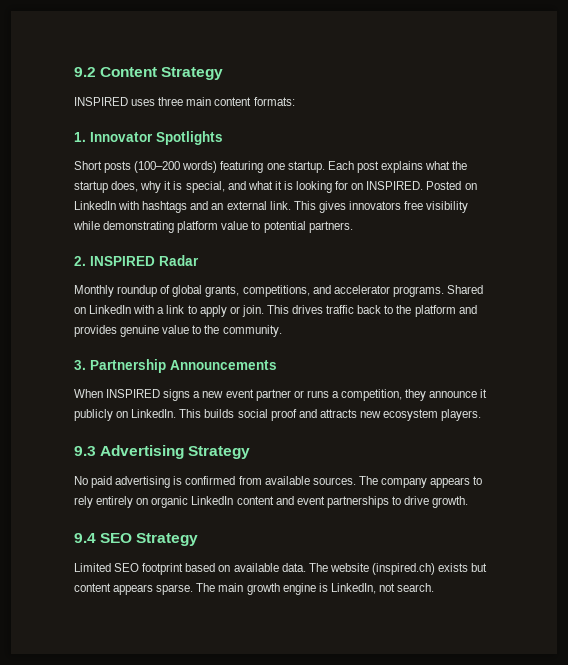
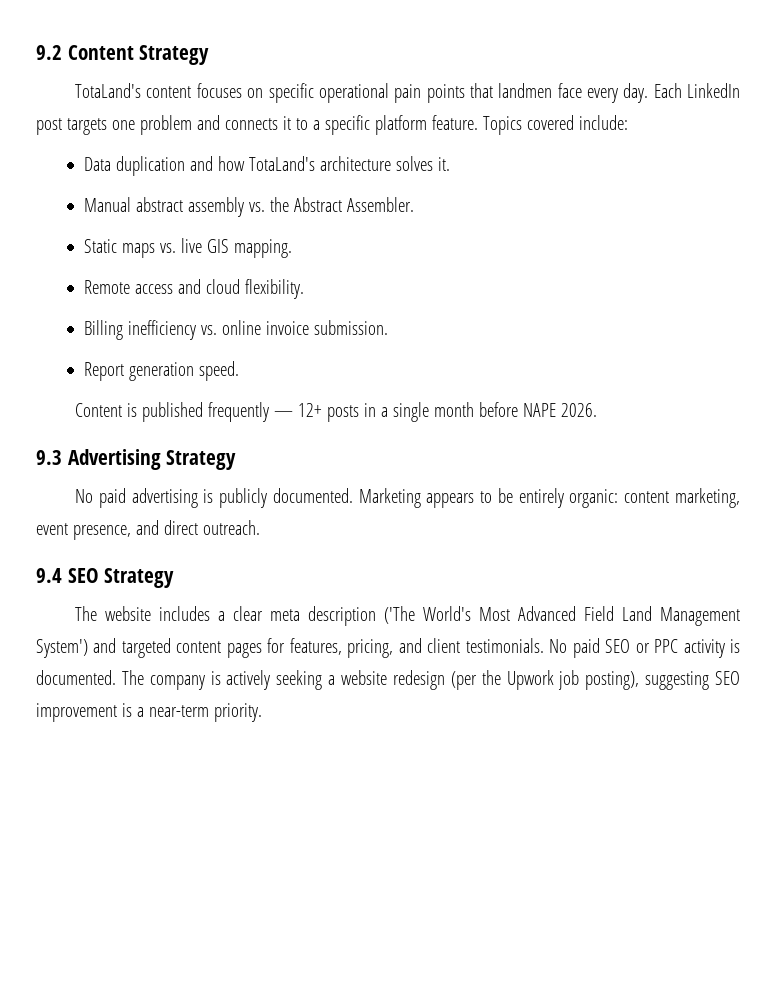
- INSPIRED uses three main content formats:
- 1. Innovator Spotlights
- Short posts (100–200 words) featuring one startup. Each post explains what the startup does, why it is special, and what it is looking for on INSPIRED. Posted on LinkedIn with hashtags and an external link. This gives innovators free visibility while demonstrating platform value to potential partners.
- 2. INSPIRED Radar
- Monthly roundup of global grants, competitions, and accelerator programs. Shared on LinkedIn with a link to apply or join. This drives traffic back to the platform and provides genuine value to the community.
- 3. Partnership Announcements
- When INSPIRED signs a new event partner or runs a competition, they announce it publicly on LinkedIn. This builds social proof and attracts new ecosystem players.
+ TotaLand's content focuses on specific operational pain points that landmen face every day. Each LinkedIn post targets one problem and connects it to a specific platform feature. Topics covered include:
+ Data duplication and how TotaLand's architecture solves it.
+ Manual abstract assembly vs. the Abstract Assembler.
+ Static maps vs. live GIS mapping.
+ Remote access and cloud flexibility.
+ Billing inefficiency vs. online invoice submission.
+ Report generation speed.
+ Content is published frequently — 12+ posts in a single month before NAPE 2026.
- No paid advertising is confirmed from available sources. The company appears to rely entirely on organic LinkedIn content and event partnerships to drive growth.
+ No paid advertising is publicly documented. Marketing appears to be entirely organic: content marketing, event presence, and direct outreach.
  9.4 SEO Strategy
- Limited SEO footprint based on available data. The website (inspired.ch) exists but content appears sparse. The main growth engine is LinkedIn, not search.
+ The website includes a clear meta description ('The World's Most Advanced Field Land Management System') and targeted content pages for features, pricing, and client testimonials. No paid SEO or PPC activity is documented. The company is actively seeking a website redesign (per the Upwork job posting), suggesting SEO improvement is a near-term priority.

